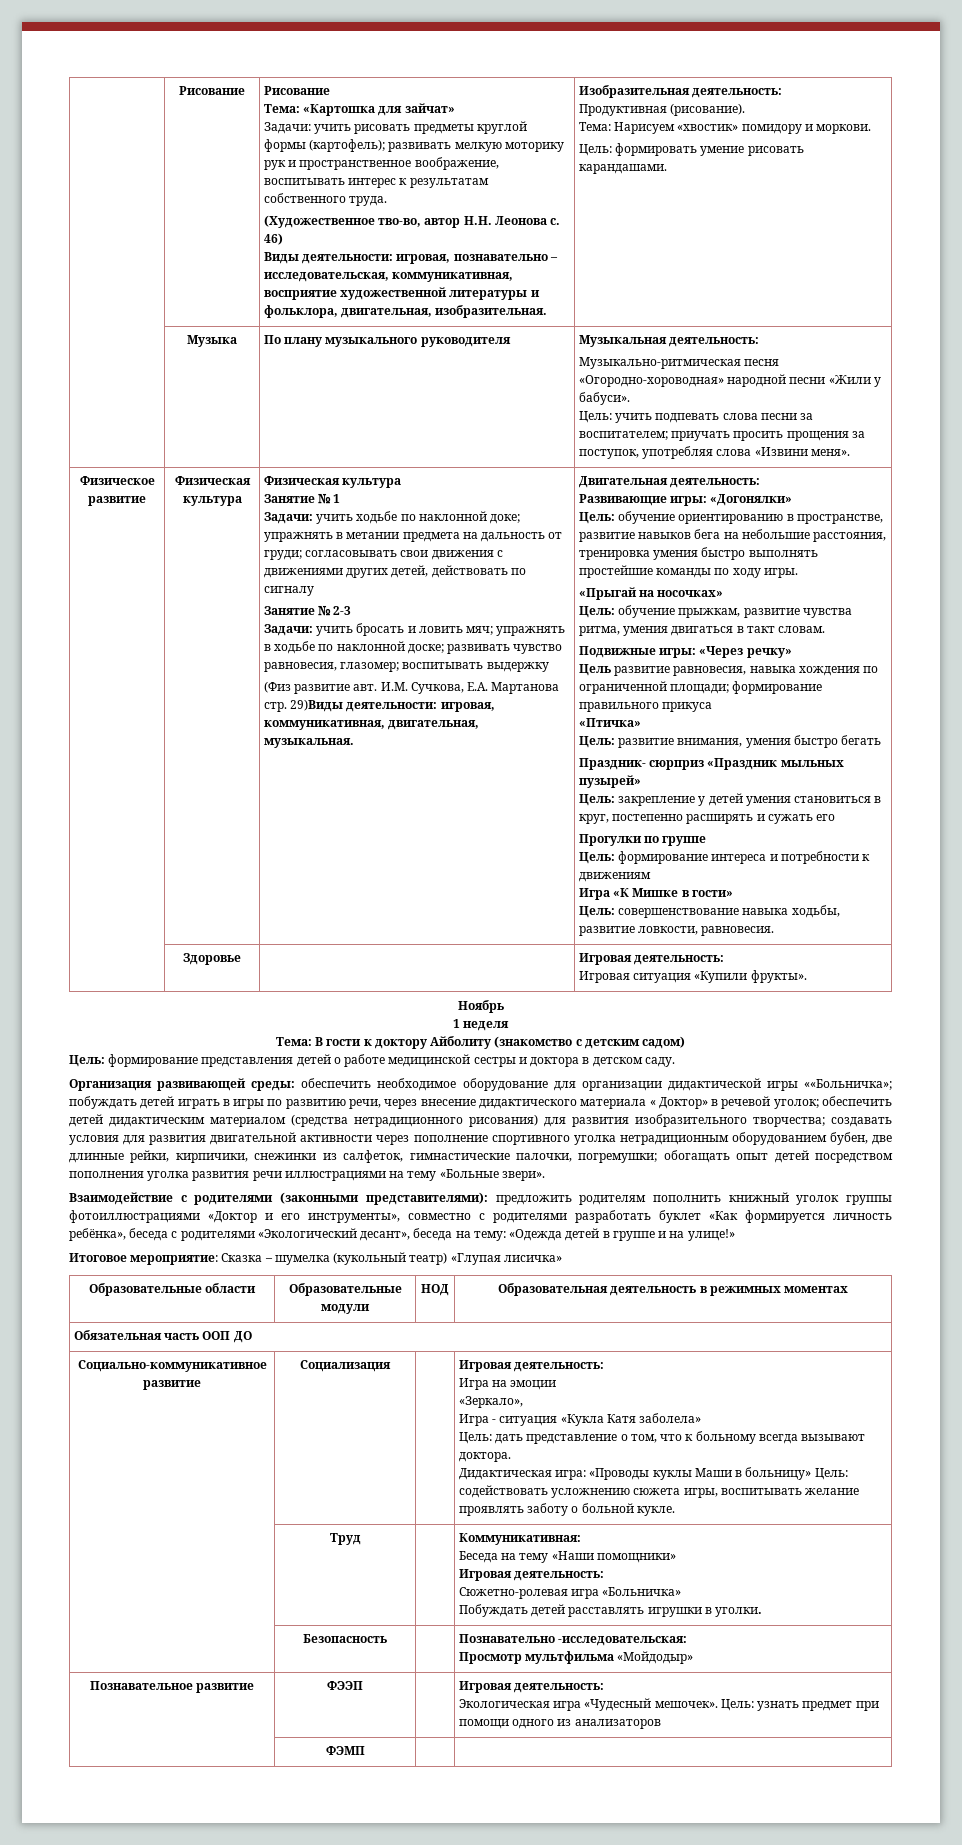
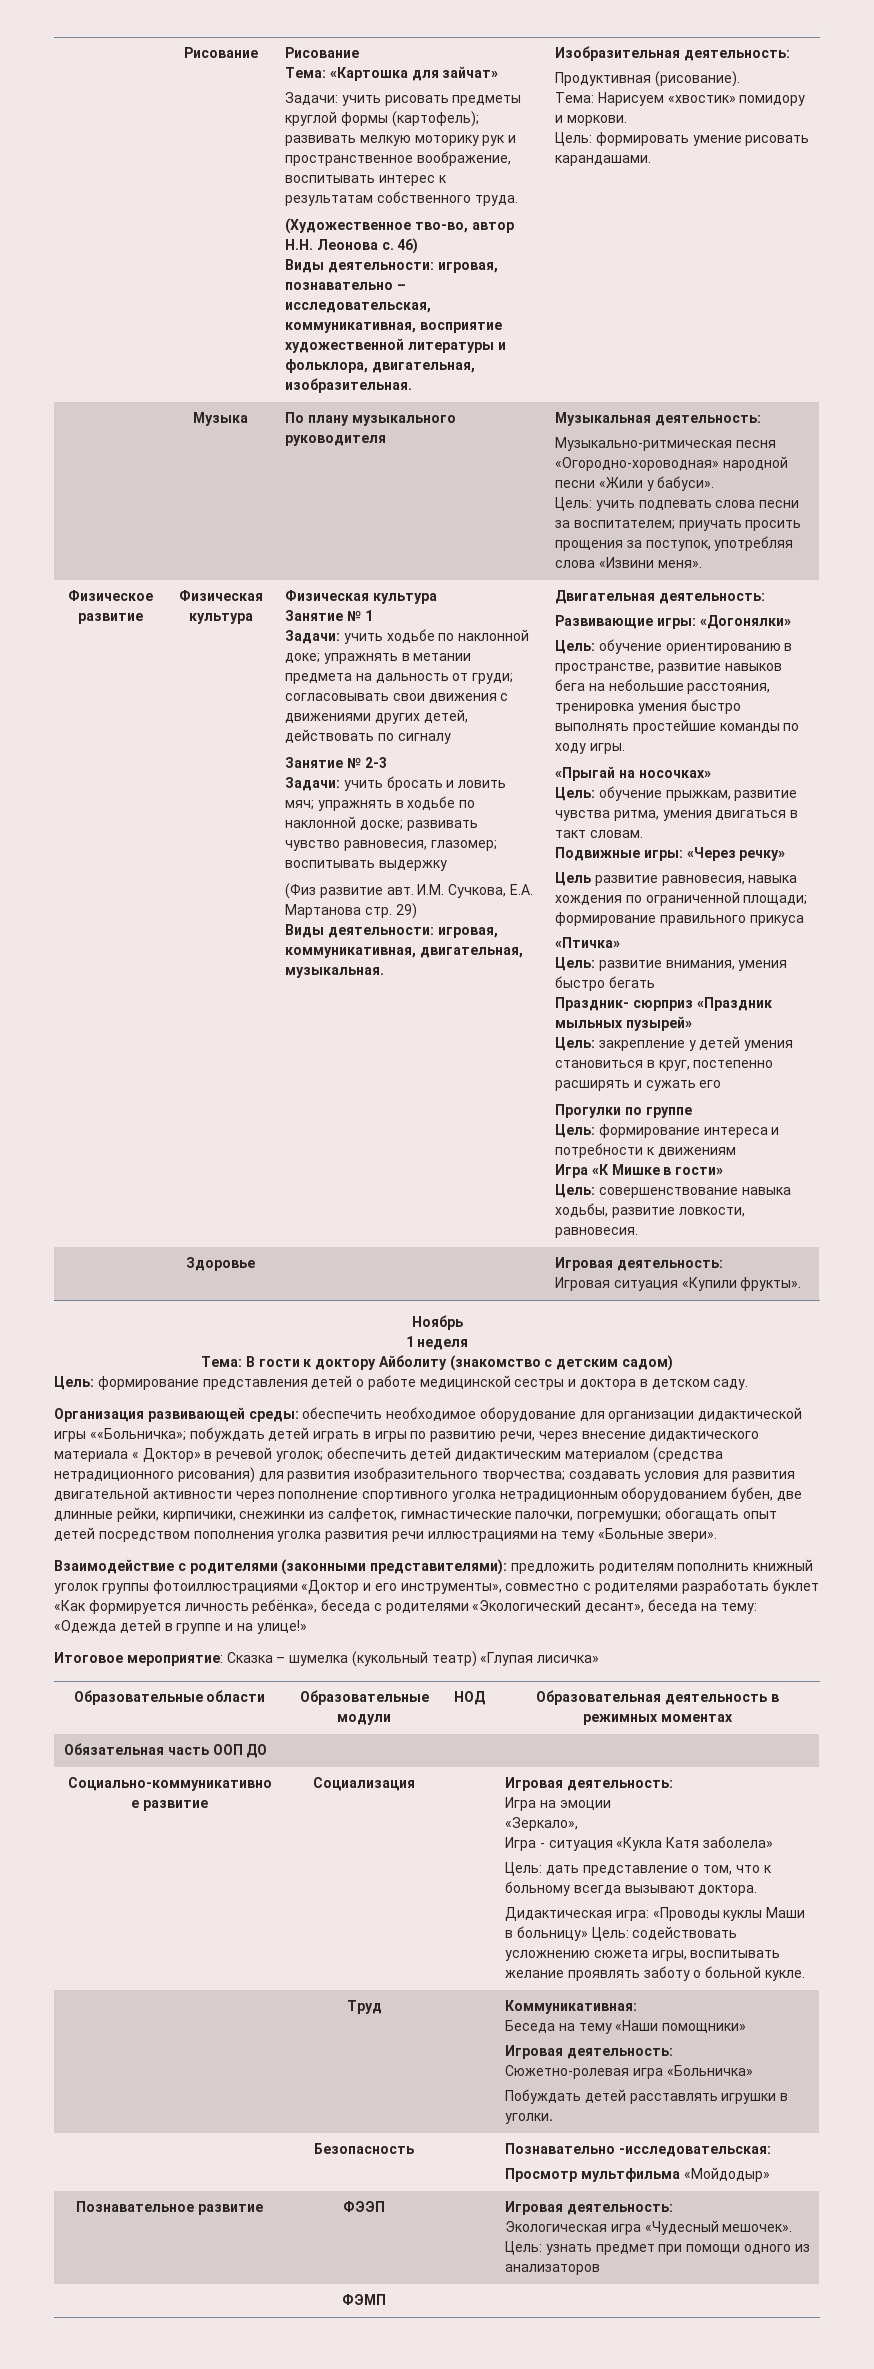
- И.М. Сучкова, Е.А. Мартанова стр. 29)Виды деятельности: игровая, коммуникативная, двигательная, музыкальная.
+ И.М. Сучкова, Е.А. Мартанова стр. 29)
+ Виды деятельности: игровая, коммуникативная, двигательная, музыкальная.

